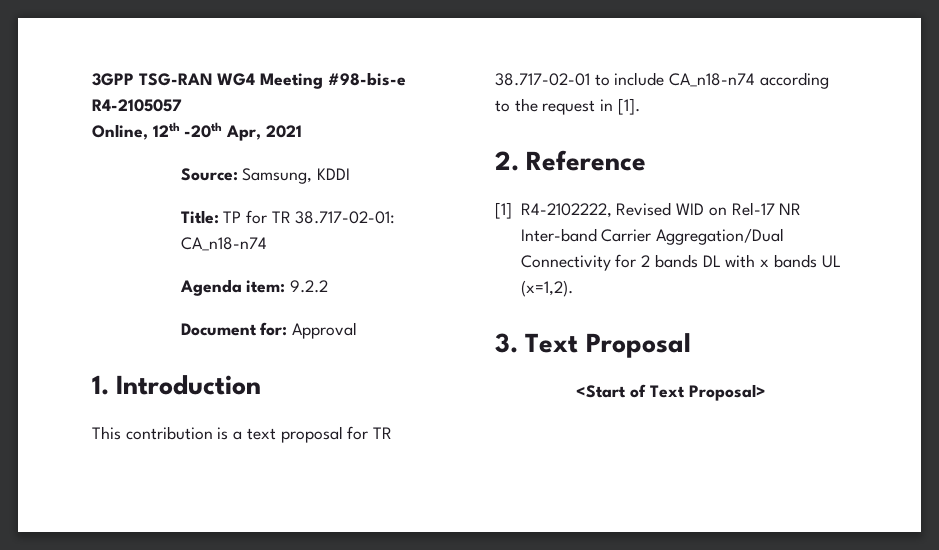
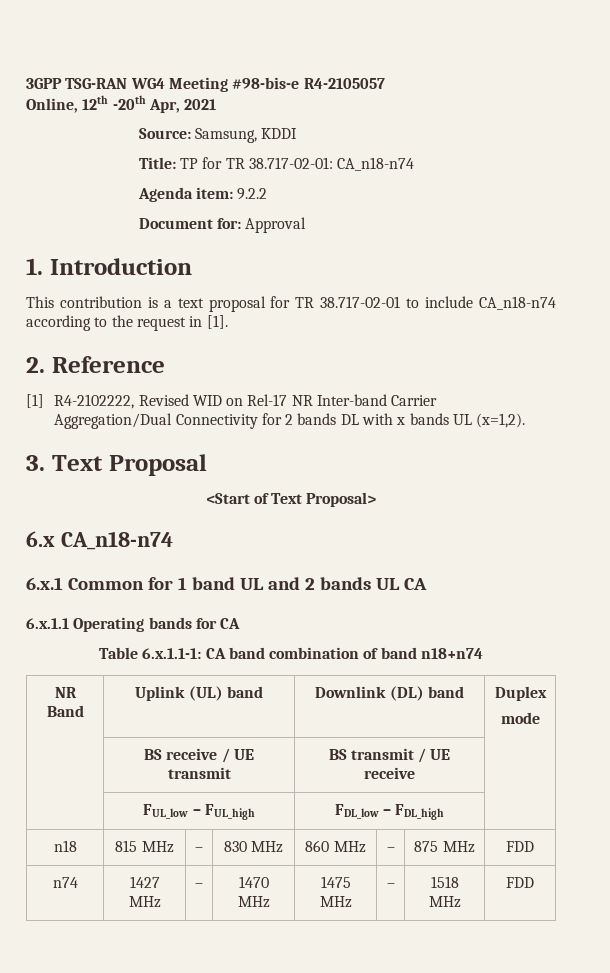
+ 6.x CA_n18-n74
+ 6.x.1 Common for 1 band UL and 2 bands UL CA
+ 6.x.1.1 Operating bands for CA
+ Table 6.x.1.1-1: CA band combination of band n18+n74
+ NR Band | Uplink (UL) band | Downlink (DL) band | Duplex
+ mode
+ | BS receive / UE transmit | BS transmit / UE receive |
+ | FUL_low – FUL_high | FDL_low – FDL_high |
+ n18 | 815 MHz | – | 830 MHz | 860 MHz | – | 875 MHz | FDD
+ n74 | 1427 MHz | – | 1470 MHz | 1475 MHz | – | 1518 MHz | FDD

